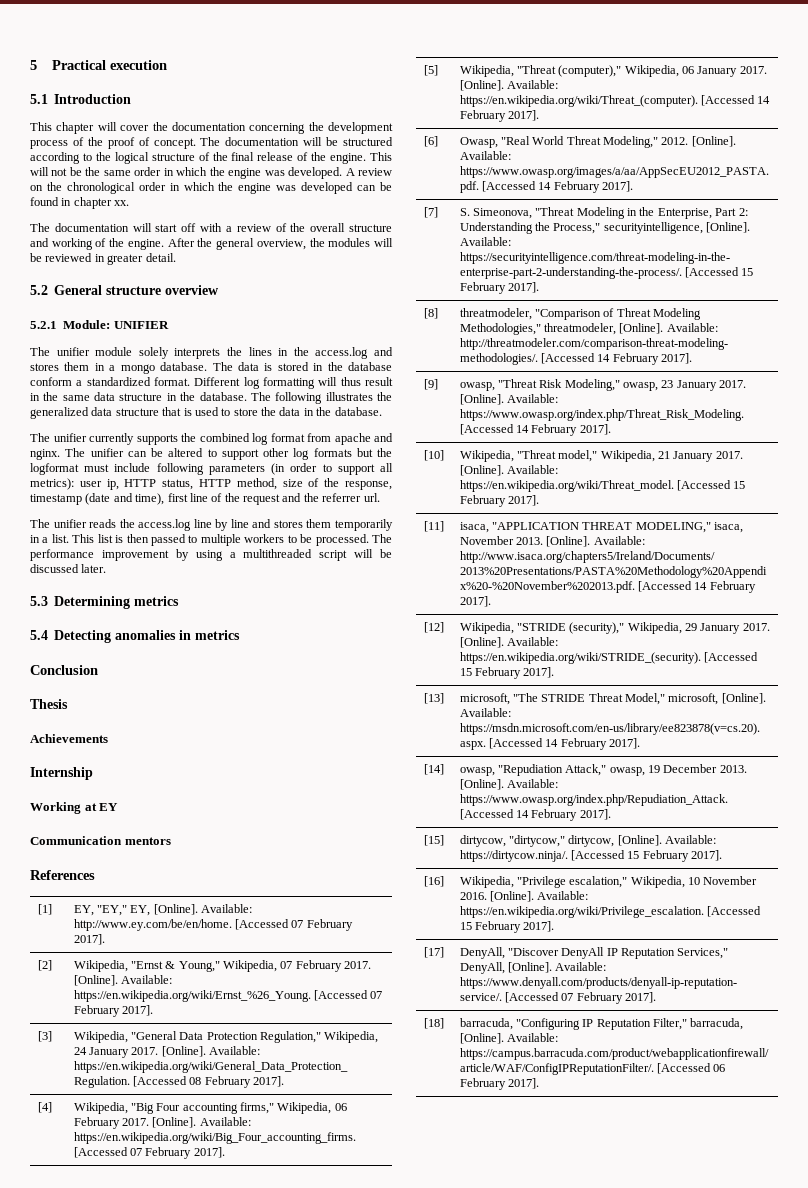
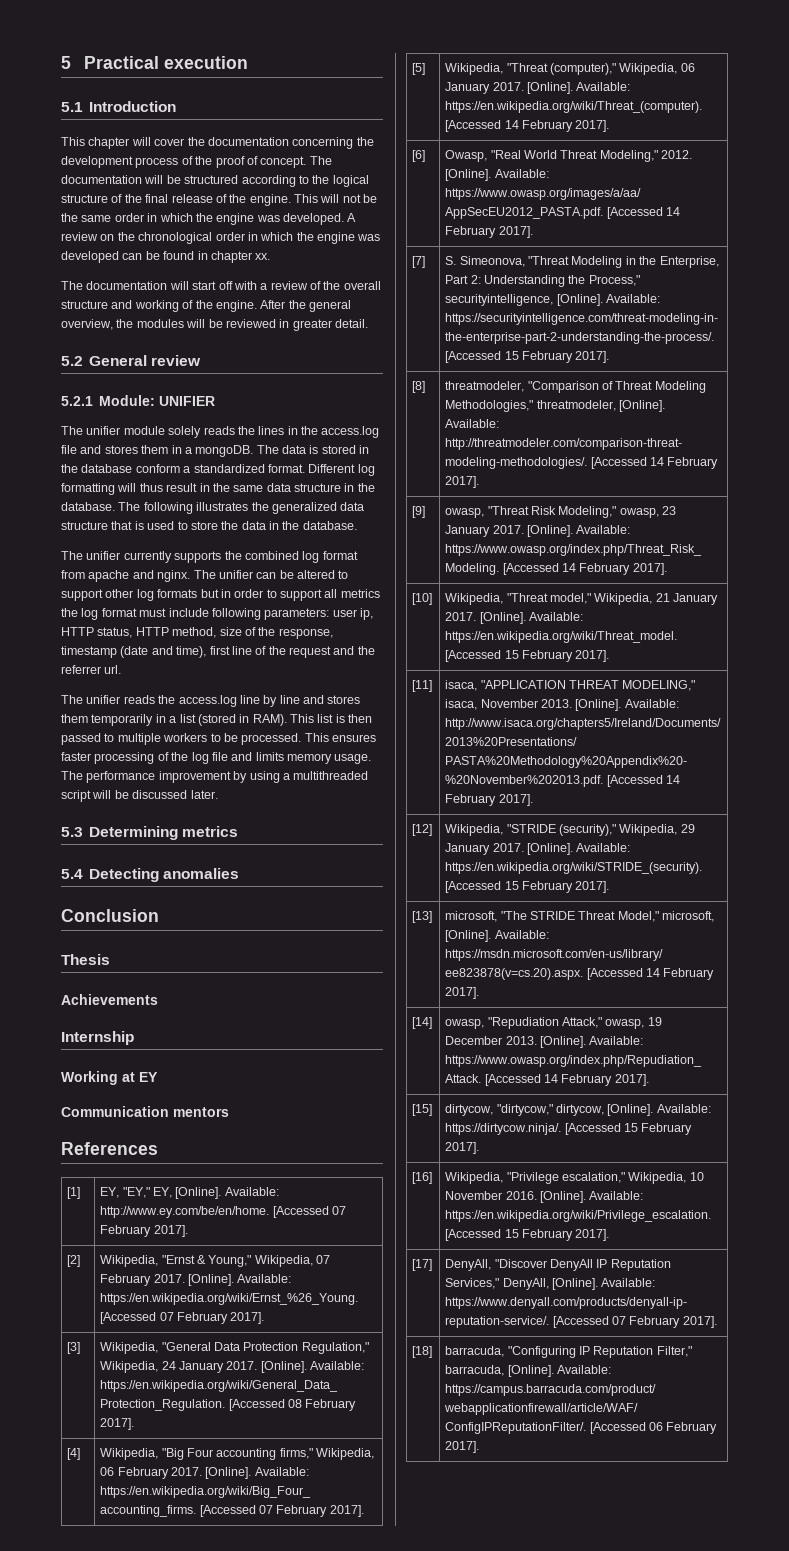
- 5.2 General structure overview
+ 5.2 General review
- The unifier module solely interprets the lines in the access.log and stores them in a mongo database.
+ The unifier module solely reads the lines in the access.log file and stores them in a mongoDB.
- The unifier can be altered to support other log formats but the logformat must include following parameters (in order to support all metrics): user ip, HTTP status, HTTP method, size of the response, timestamp (date and time), first line of the request and the referrer url.
+ The unifier can be altered to support other log formats but in order to support all metrics the log format must include following parameters: user ip, HTTP status, HTTP method, size of the response, timestamp (date and time), first line of the request and the referrer url.
- The unifier reads the access.log line by line and stores them temporarily in a list.
+ The unifier reads the access.log line by line and stores them temporarily in a list (stored in RAM).
+ This ensures faster processing of the log file and limits memory usage.
- 5.4 Detecting anomalies in metrics
+ 5.4 Detecting anomalies

